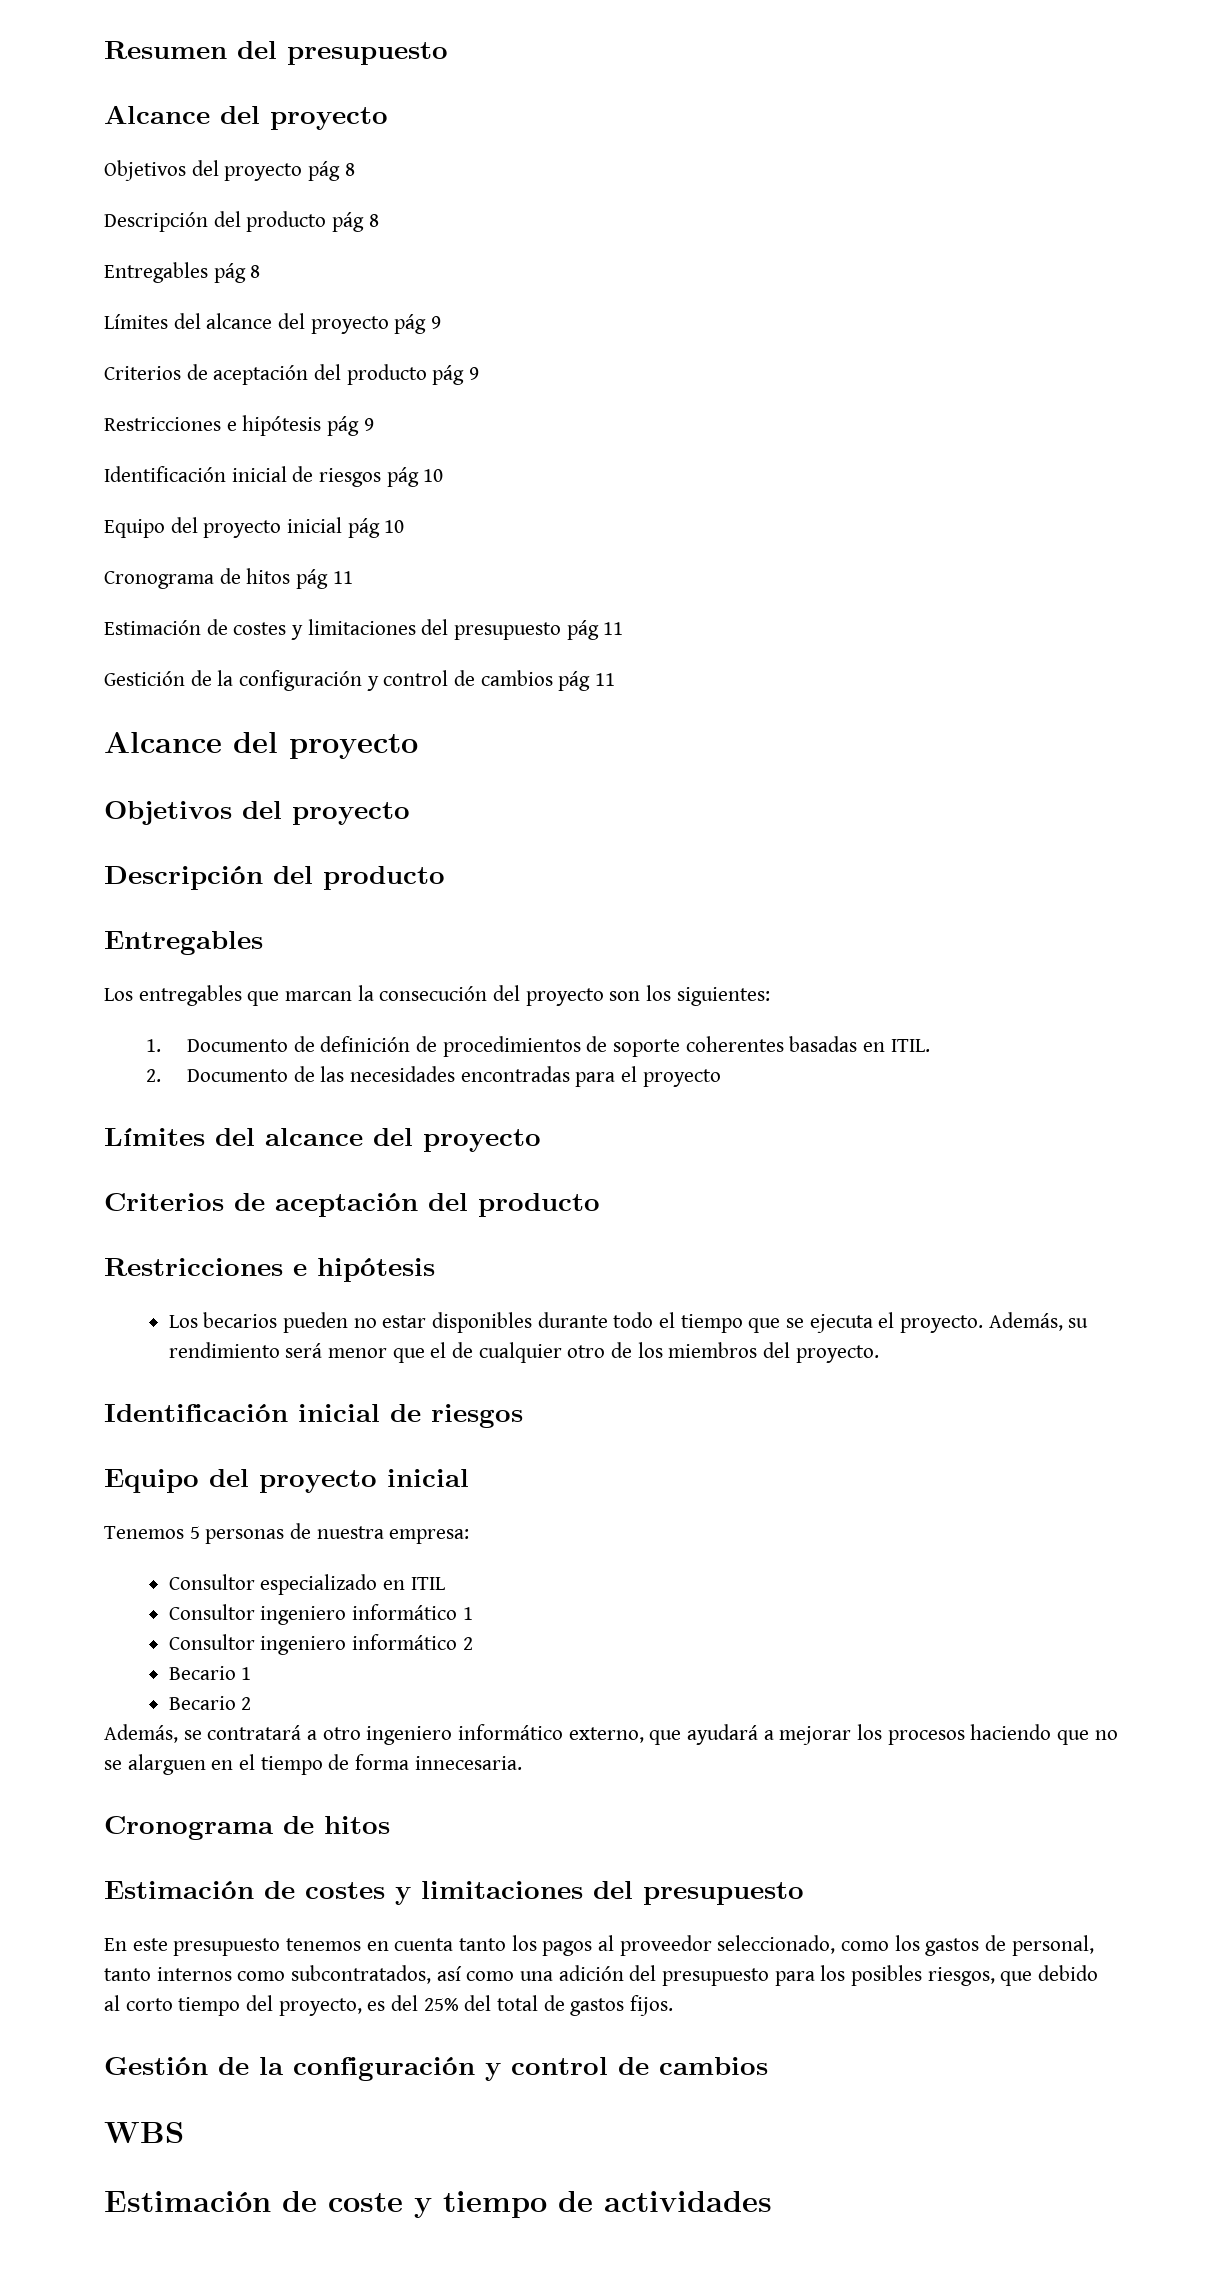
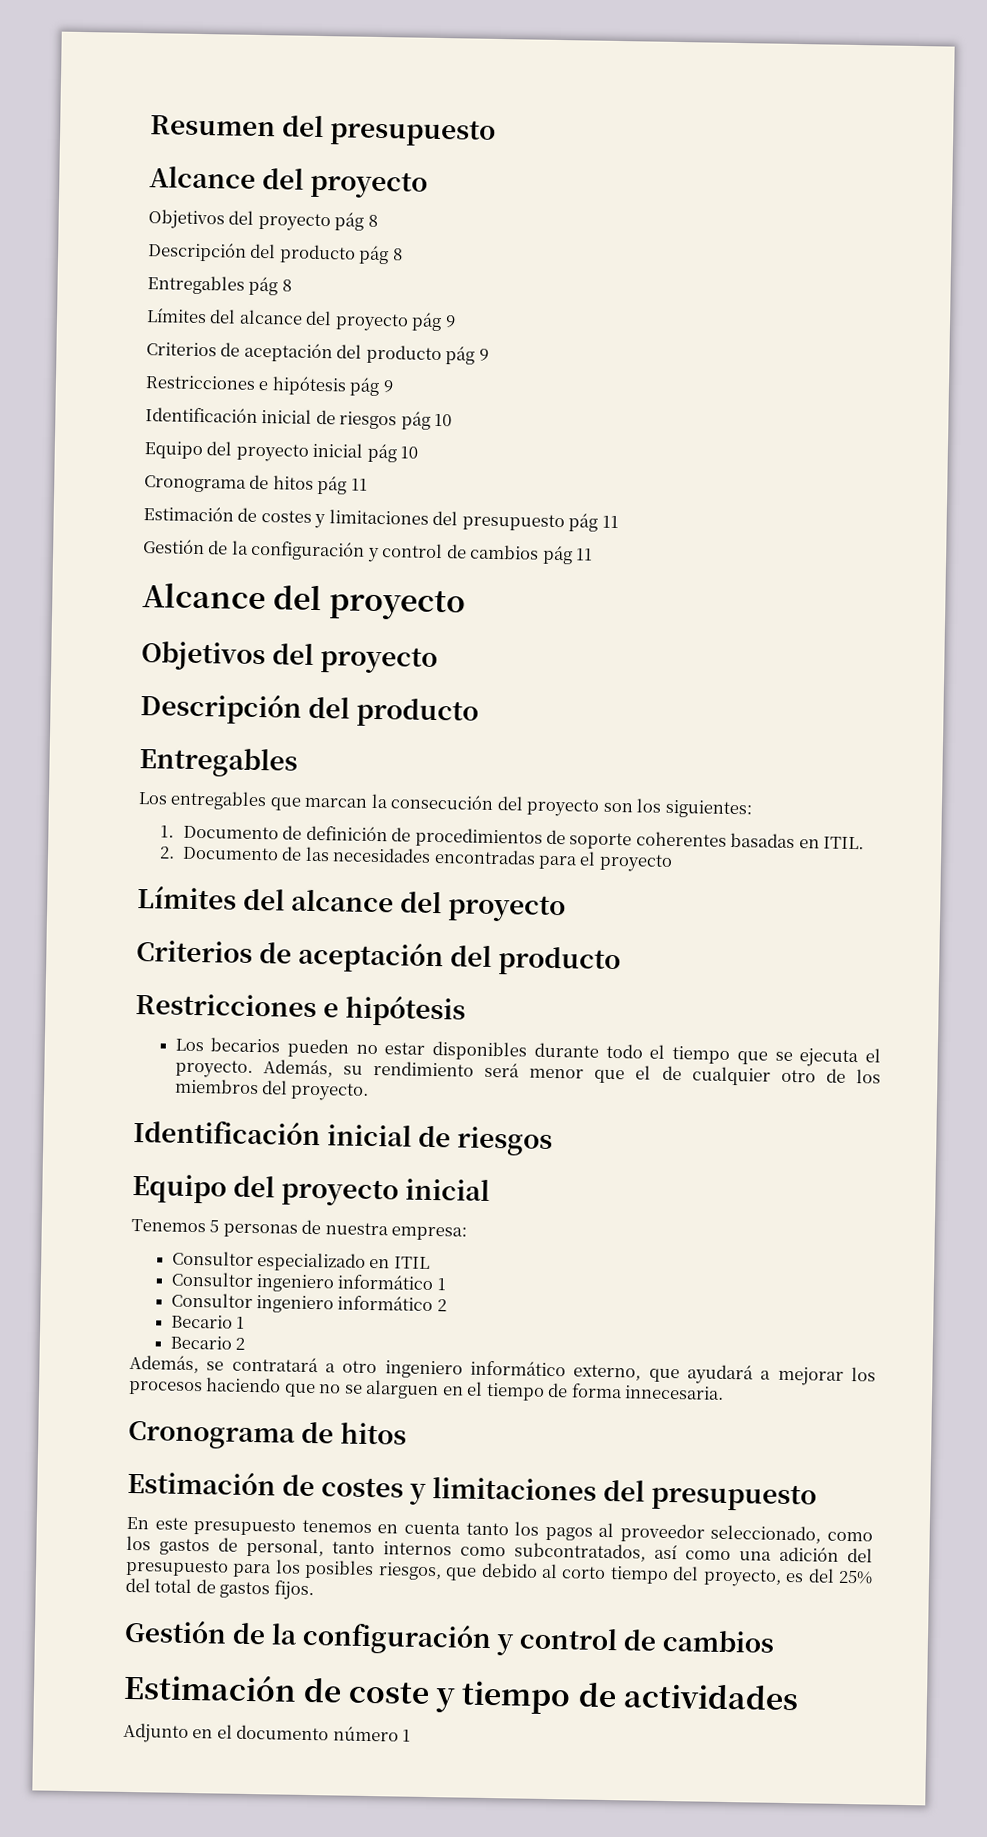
- Gestición de la configuración y control de cambios pág 11
+ Gestión de la configuración y control de cambios pág 11
- WBS
+ Adjunto en el documento número 1

